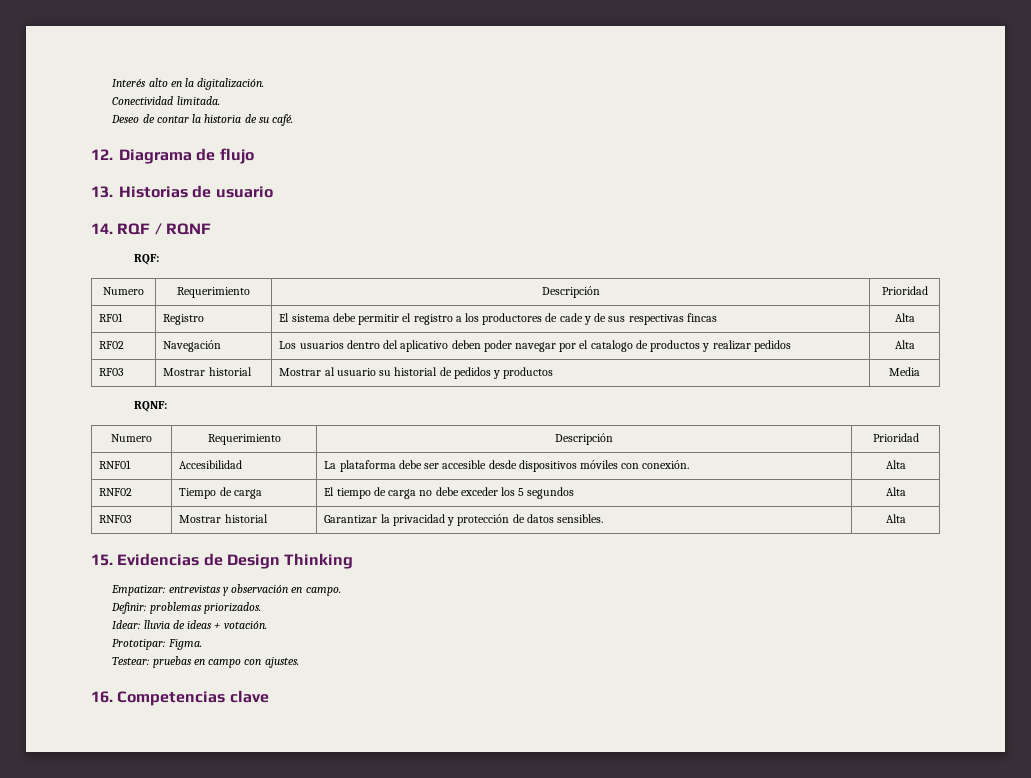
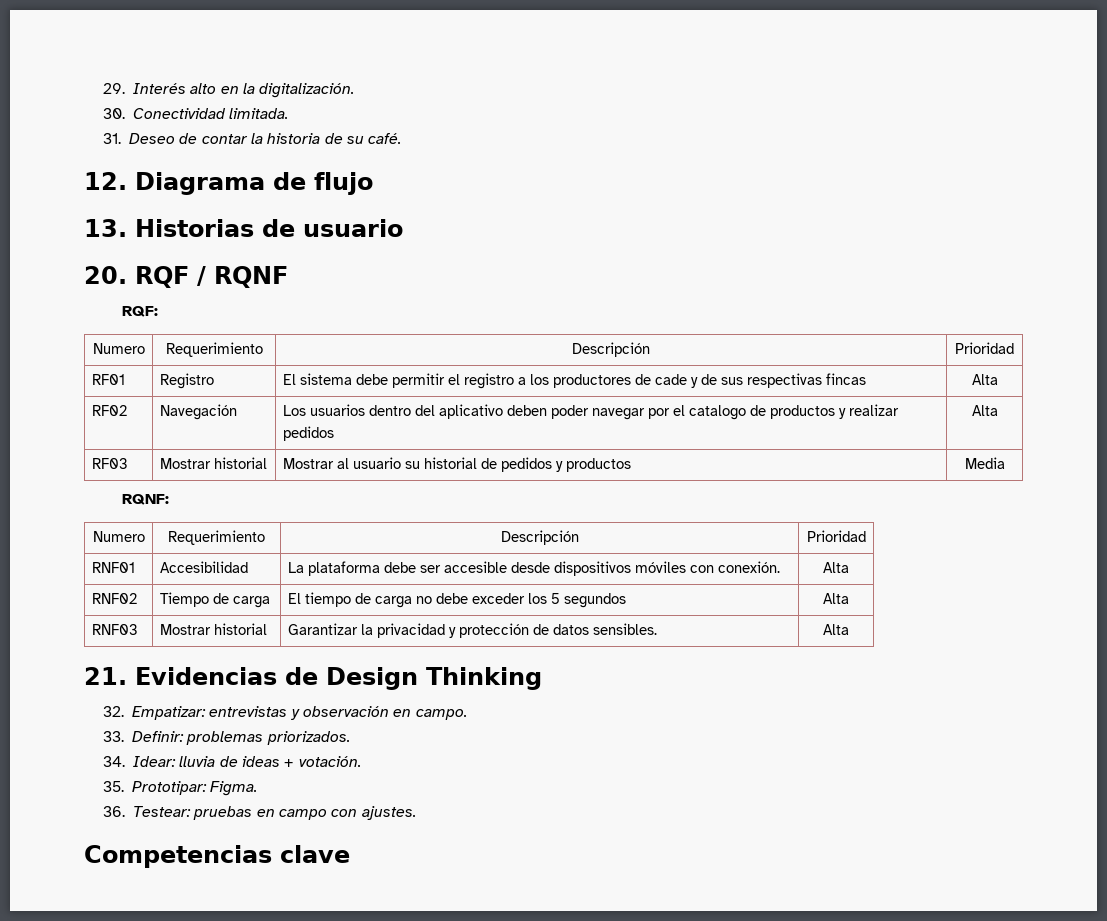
- Interés alto en la digitalización.
+ 29. Interés alto en la digitalización.
- Conectividad limitada.
+ 30. Conectividad limitada.
- Deseo de contar la historia de su café.
+ 31. Deseo de contar la historia de su café.
- 14. RQF / RQNF
+ 20. RQF / RQNF
- 15. Evidencias de Design Thinking
+ 21. Evidencias de Design Thinking
- Empatizar: entrevistas y observación en campo.
+ 32. Empatizar: entrevistas y observación en campo.
- Definir: problemas priorizados.
+ 33. Definir: problemas priorizados.
- Idear: lluvia de ideas + votación.
+ 34. Idear: lluvia de ideas + votación.
- Prototipar: Figma.
+ 35. Prototipar: Figma.
- Testear: pruebas en campo con ajustes.
+ 36. Testear: pruebas en campo con ajustes.
- 16. Competencias clave
+ Competencias clave

